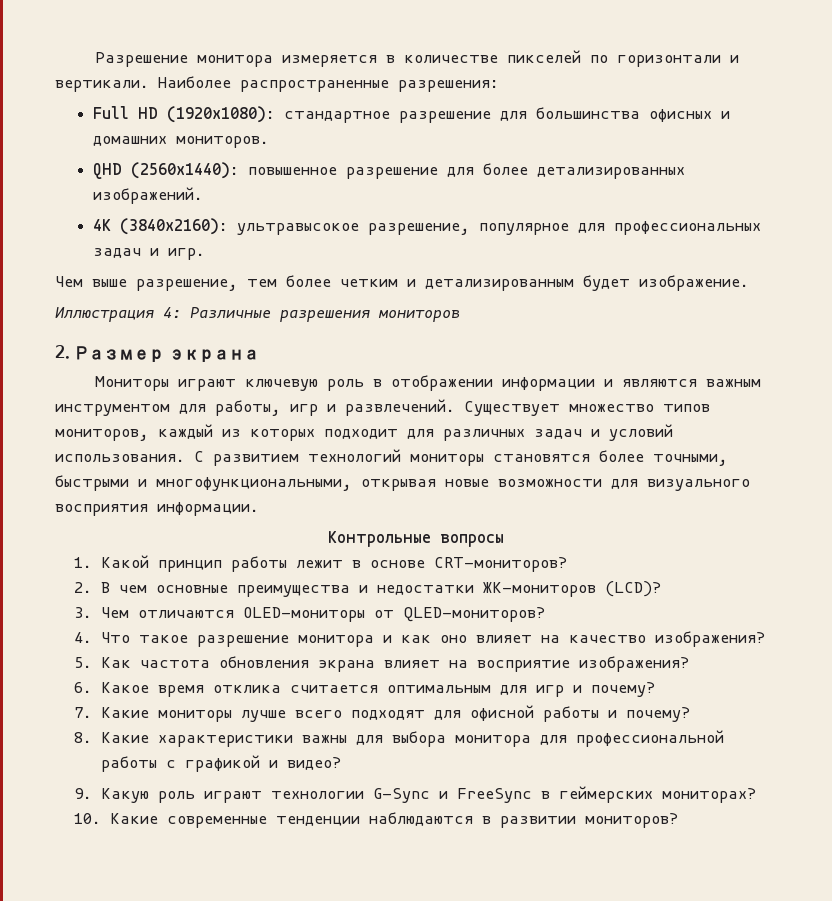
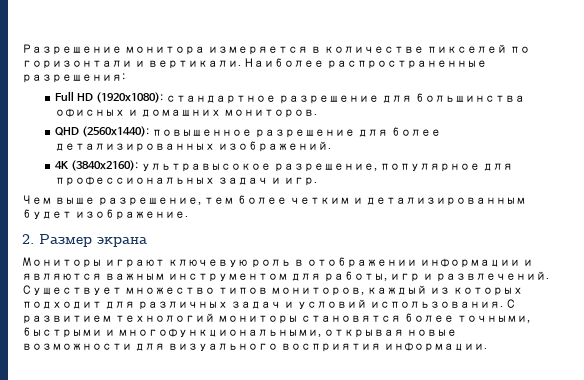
- Иллюстрация 4: Различные разрешения мониторов
- Контрольные вопросы
- 1. Какой принцип работы лежит в основе CRT-мониторов?
- 2. В чем основные преимущества и недостатки ЖК-мониторов (LCD)?
- 3. Чем отличаются OLED-мониторы от QLED-мониторов?
- 4. Что такое разрешение монитора и как оно влияет на качество изображения?
- 5. Как частота обновления экрана влияет на восприятие изображения?
- 6. Какое время отклика считается оптимальным для игр и почему?
- 7. Какие мониторы лучше всего подходят для офисной работы и почему?
- 8. Какие характеристики важны для выбора монитора для профессиональной работы с графикой и видео?
- 9. Какую роль играют технологии G-Sync и FreeSync в геймерских мониторах?
- 10. Какие современные тенденции наблюдаются в развитии мониторов?

